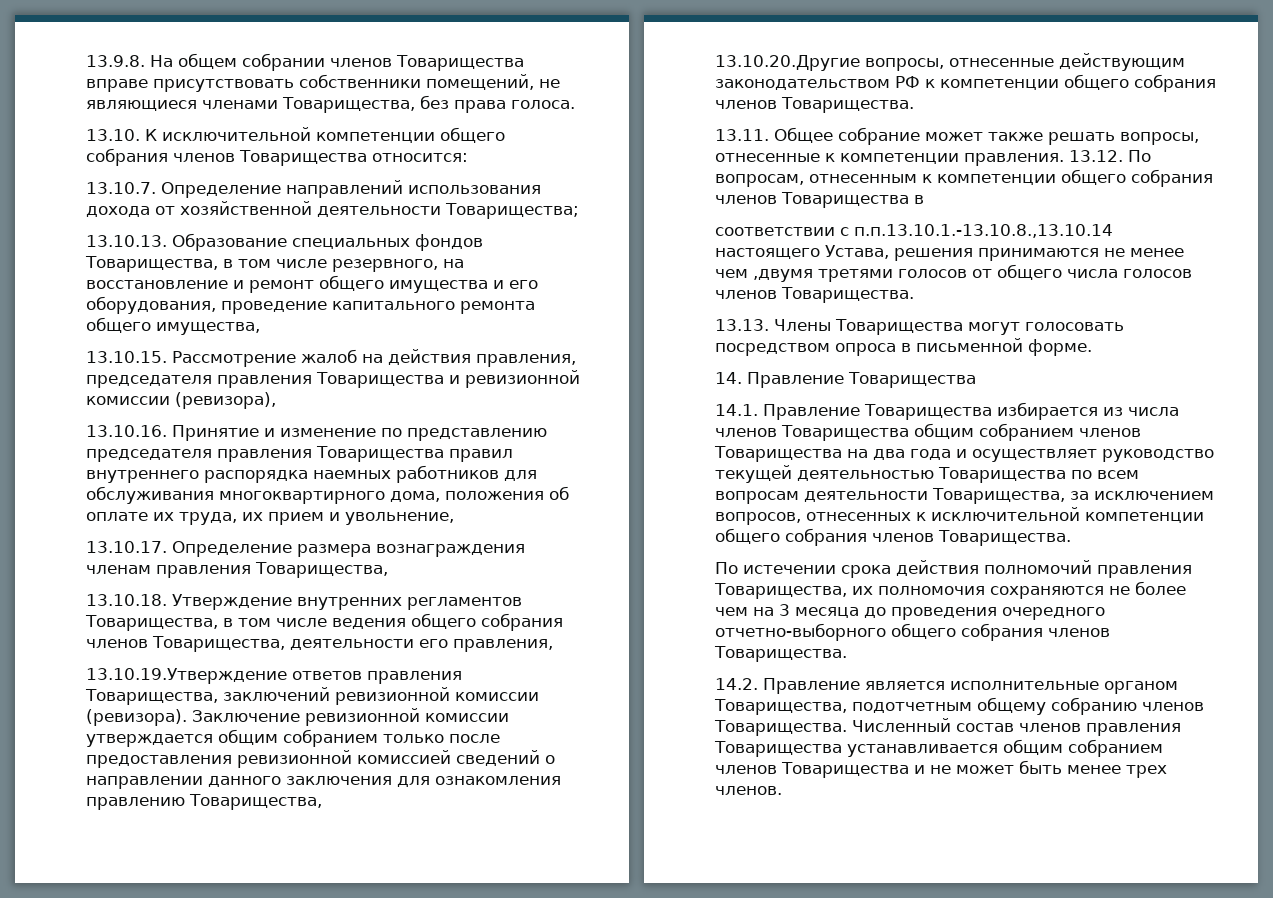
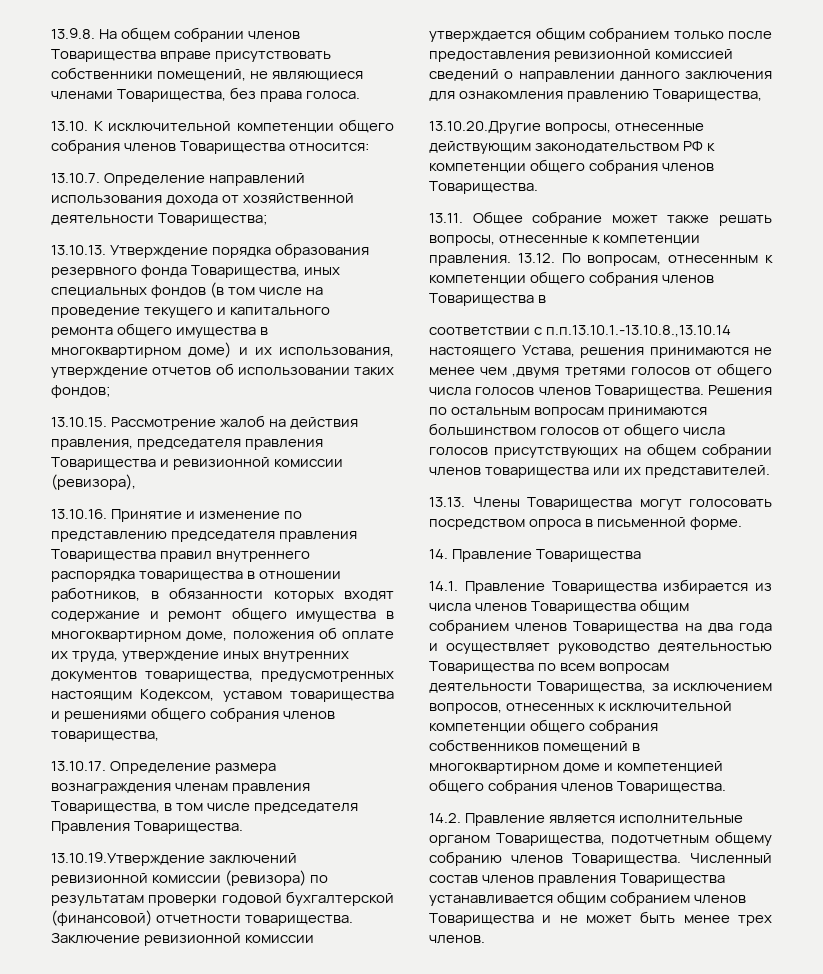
- 13.10.13. Образование специальных фондов Товарищества, в том числе резервного, на восстановление и ремонт общего имущества и его оборудования, проведение капитального ремонта общего имущества,
+ 13.10.13. Утверждение порядка образования резервного фонда Товарищества, иных специальных фондов (в том числе на проведение текущего и капитального ремонта общего имущества в многоквартирном доме) и их использования, утверждение отчетов об использовании таких фондов;
- 13.10.16. Принятие и изменение по представлению председателя правления Товарищества правил внутреннего распорядка наемных работников для обслуживания многоквартирного дома, положения об оплате их труда, их прием и увольнение,
+ 13.10.16. Принятие и изменение по представлению председателя правления Товарищества правил внутреннего распорядка товарищества в отношении работников, в обязанности которых входят содержание и ремонт общего имущества в многоквартирном доме, положения об оплате их труда, утверждение иных внутренних документов товарищества, предусмотренных настоящим Кодексом, уставом товарищества и решениями общего собрания членов товарищества,
- 13.10.17. Определение размера вознаграждения членам правления Товарищества,
- 13.10.18. Утверждение внутренних регламентов Товарищества, в том числе ведения общего собрания членов Товарищества, деятельности его правления,
- 13.10.19.Утверждение ответов правления Товарищества, заключений ревизионной комиссии (ревизора).
+ 13.10.17. Определение размера вознаграждения членам правления Товарищества, в том числе председателя Правления Товарищества.
+ 13.10.19.Утверждение заключений ревизионной комиссии (ревизора) по результатам проверки годовой бухгалтерской (финансовой) отчетности товарищества.
+ Решения по остальным вопросам принимаются большинством голосов от общего числа голосов присутствующих на общем собрании членов товарищества или их представителей.
- 14.1. Правление Товарищества избирается из числа членов Товарищества общим собранием членов Товарищества на два года и осуществляет руководство текущей деятельностью Товарищества по всем вопросам деятельности Товарищества, за исключением вопросов, отнесенных к исключительной компетенции общего собрания членов Товарищества.
- По истечении срока действия полномочий правления Товарищества, их полномочия сохраняются не более чем на 3 месяца до проведения очередного отчетно-выборного общего собрания членов Товарищества.
+ 14.1. Правление Товарищества избирается из числа членов Товарищества общим собранием членов Товарищества на два года и осуществляет руководство деятельностью Товарищества по всем вопросам деятельности Товарищества, за исключением вопросов, отнесенных к исключительной компетенции общего собрания собственников помещений в многоквартирном доме и компетенцией общего собрания членов Товарищества.

